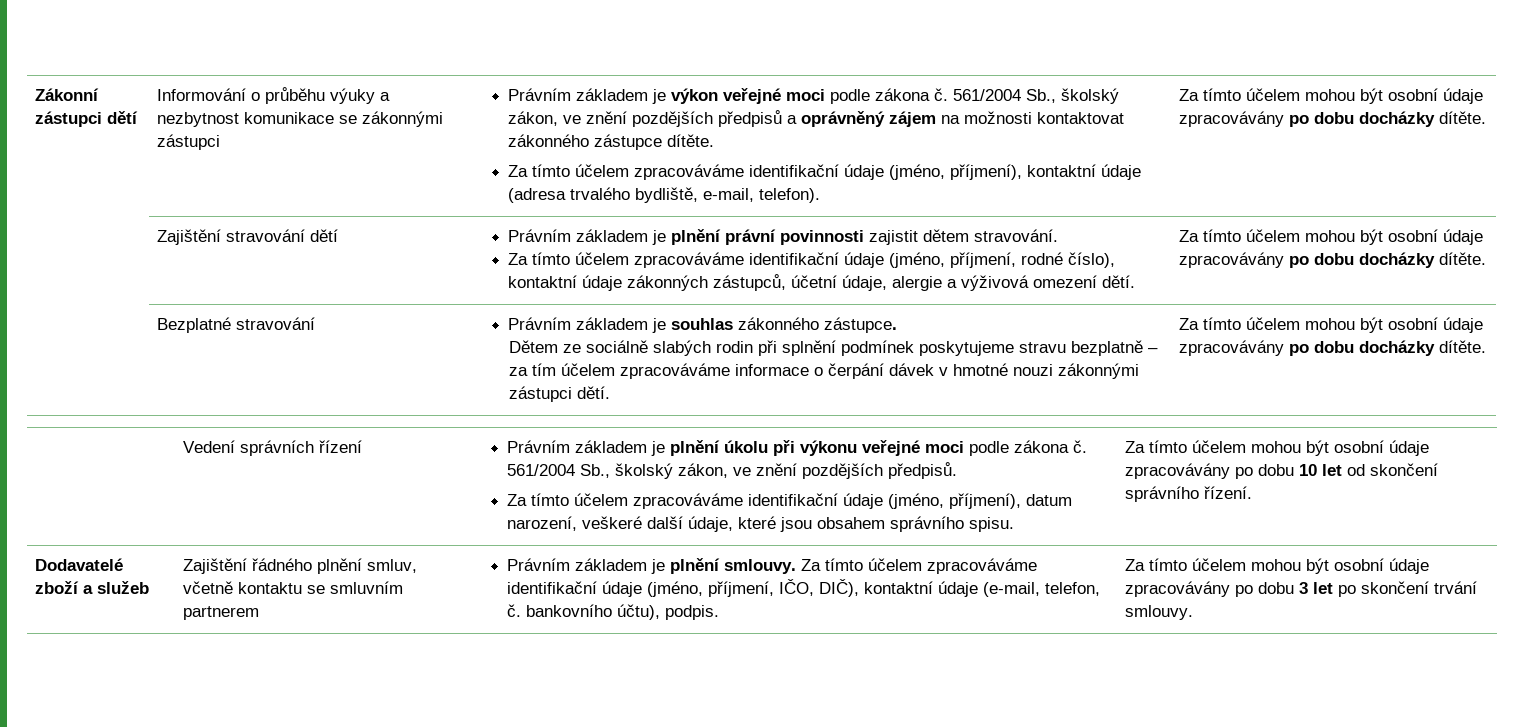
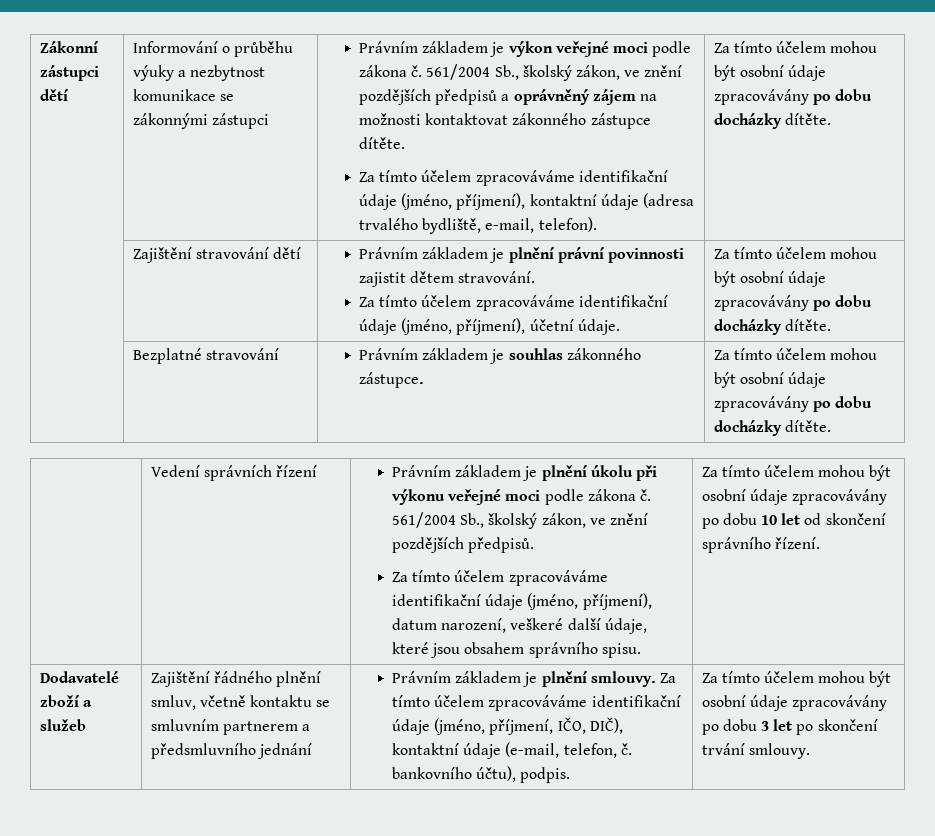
- Za tímto účelem zpracováváme identifikační údaje (jméno, příjmení, rodné číslo), kontaktní údaje zákonných zástupců, účetní údaje, alergie a výživová omezení dětí.
+ Za tímto účelem zpracováváme identifikační údaje (jméno, příjmení), účetní údaje.
- Dětem ze sociálně slabých rodin při splnění podmínek poskytujeme stravu bezplatně – za tím účelem zpracováváme informace o čerpání dávek v hmotné nouzi zákonnými zástupci dětí.
- Zajištění řádného plnění smluv, včetně kontaktu se smluvním partnerem
+ Zajištění řádného plnění smluv, včetně kontaktu se smluvním partnerem a předsmluvního jednání

